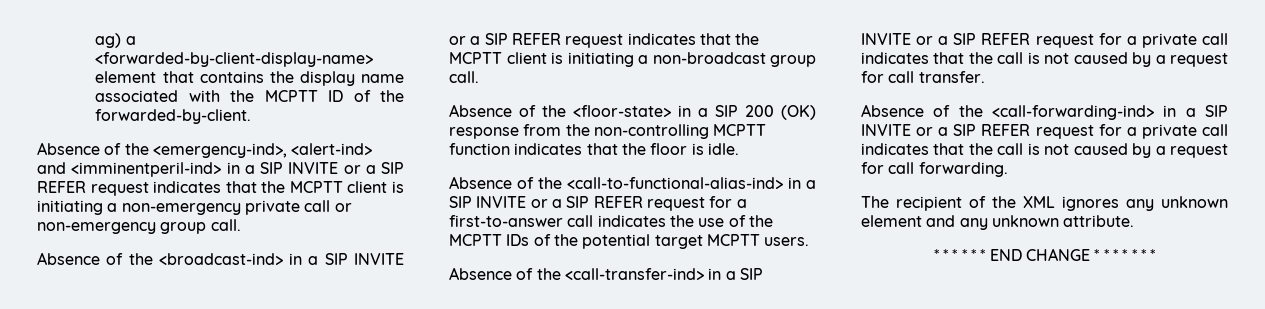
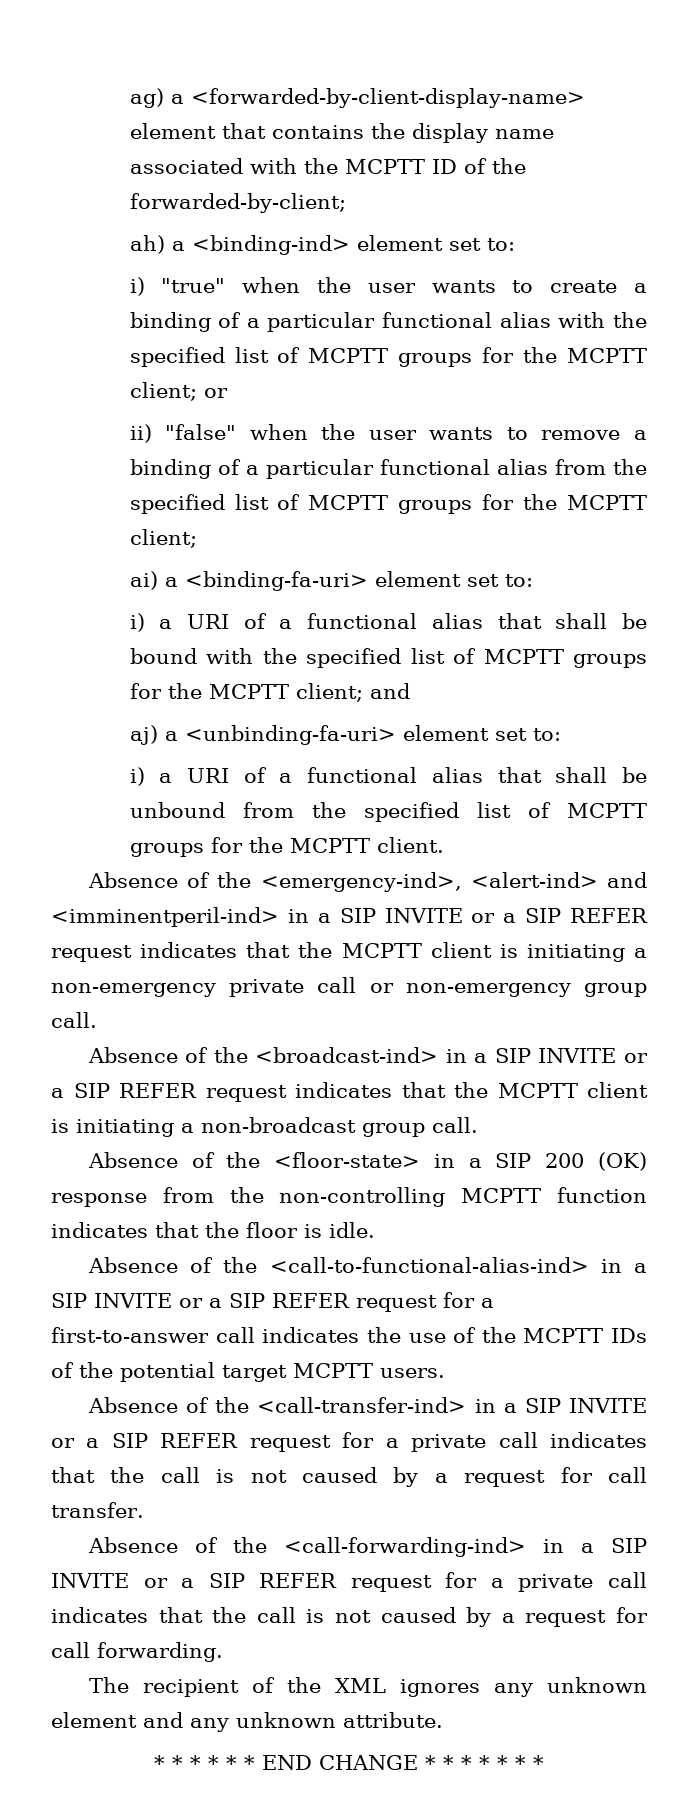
- ag) a <forwarded-by-client-display-name> element that contains the display name associated with the MCPTT ID of the forwarded-by-client.
+ ag) a <forwarded-by-client-display-name> element that contains the display name associated with the MCPTT ID of the forwarded-by-client;
+ ah) a <binding-ind> element set to:
+ i) "true" when the user wants to create a binding of a particular functional alias with the specified list of MCPTT groups for the MCPTT client; or
+ ii) "false" when the user wants to remove a binding of a particular functional alias from the specified list of MCPTT groups for the MCPTT client;
+ ai) a <binding-fa-uri> element set to:
+ i) a URI of a functional alias that shall be bound with the specified list of MCPTT groups for the MCPTT client; and
+ aj) a <unbinding-fa-uri> element set to:
+ i) a URI of a functional alias that shall be unbound from the specified list of MCPTT groups for the MCPTT client.

